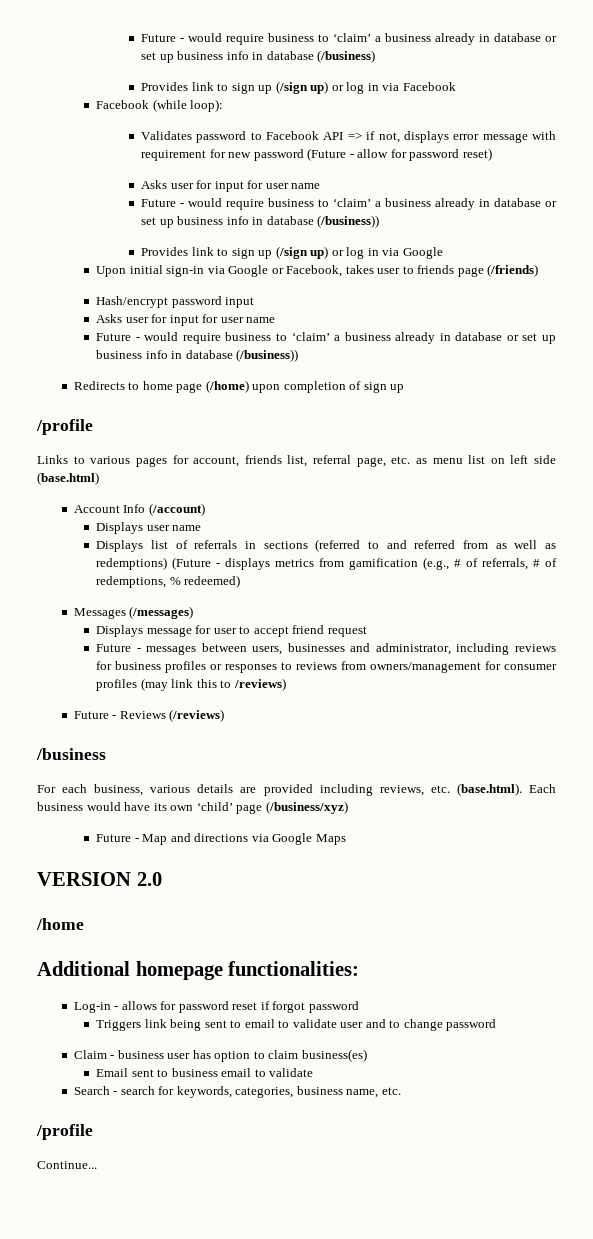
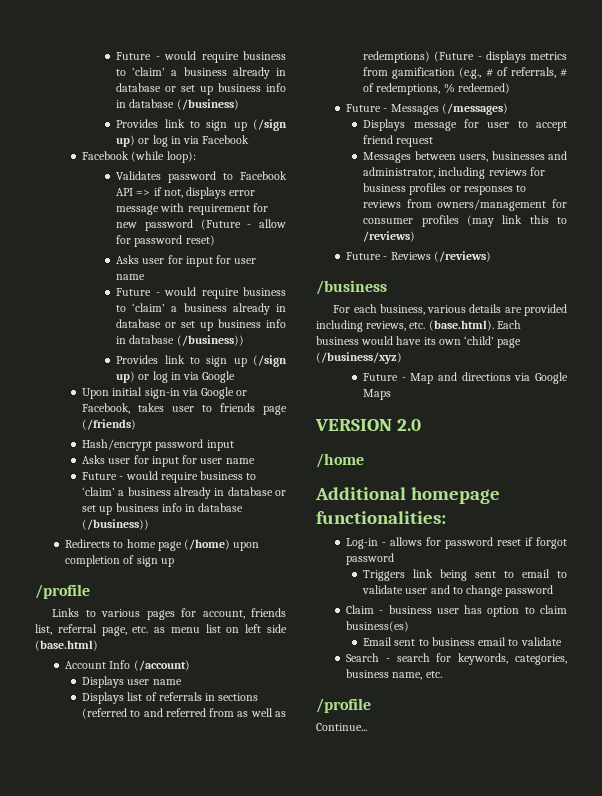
- Messages (/messages)
+ Future - Messages (/messages)
- Future - messages between users, businesses and administrator, including reviews for business profiles or responses to reviews from owners/management for consumer profiles (may link this to /reviews)
+ Messages between users, businesses and administrator, including reviews for business profiles or responses to reviews from owners/management for consumer profiles (may link this to /reviews)

